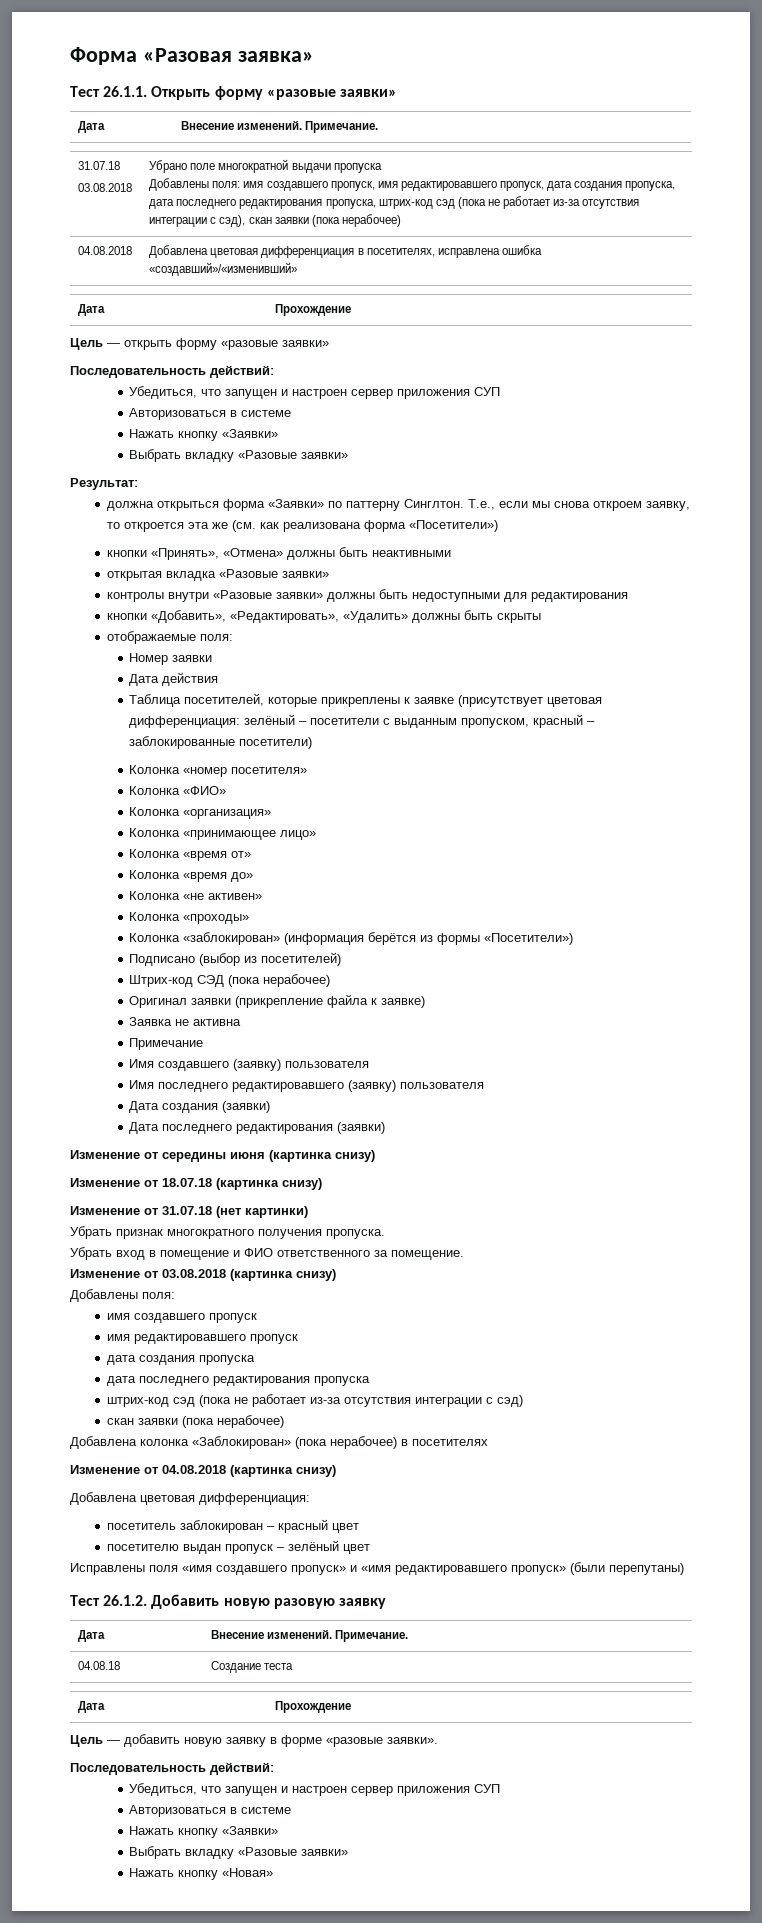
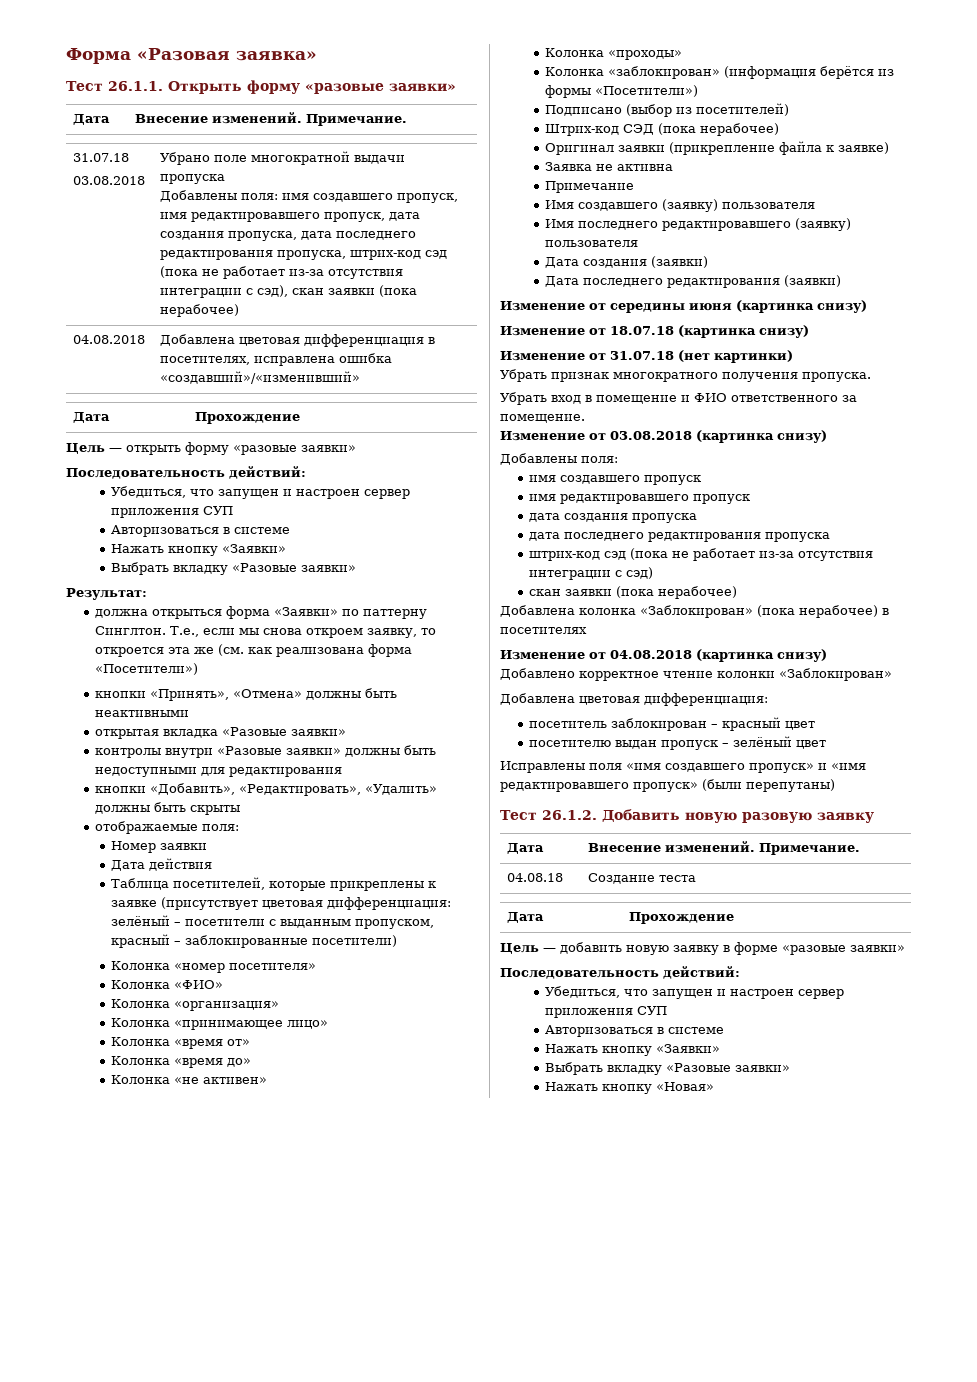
+ Добавлено корректное чтение колонки «Заблокирован»
- Цель — добавить новую заявку в форме «разовые заявки».
+ Цель — добавить новую заявку в форме «разовые заявки»

